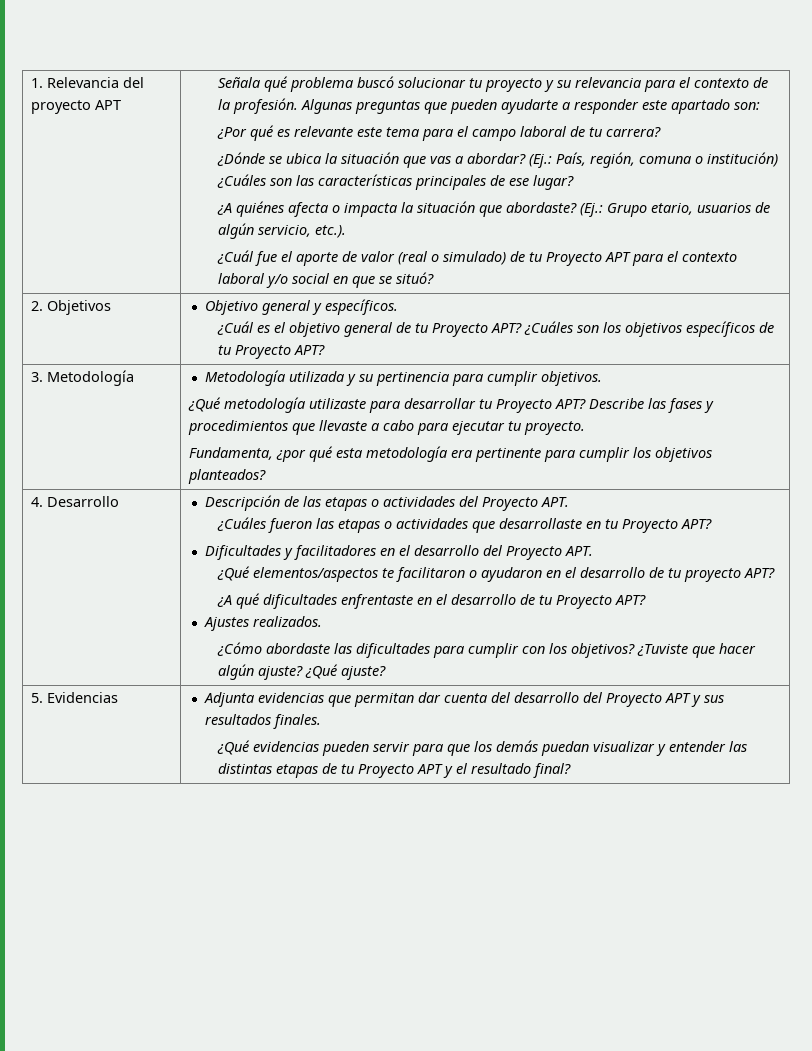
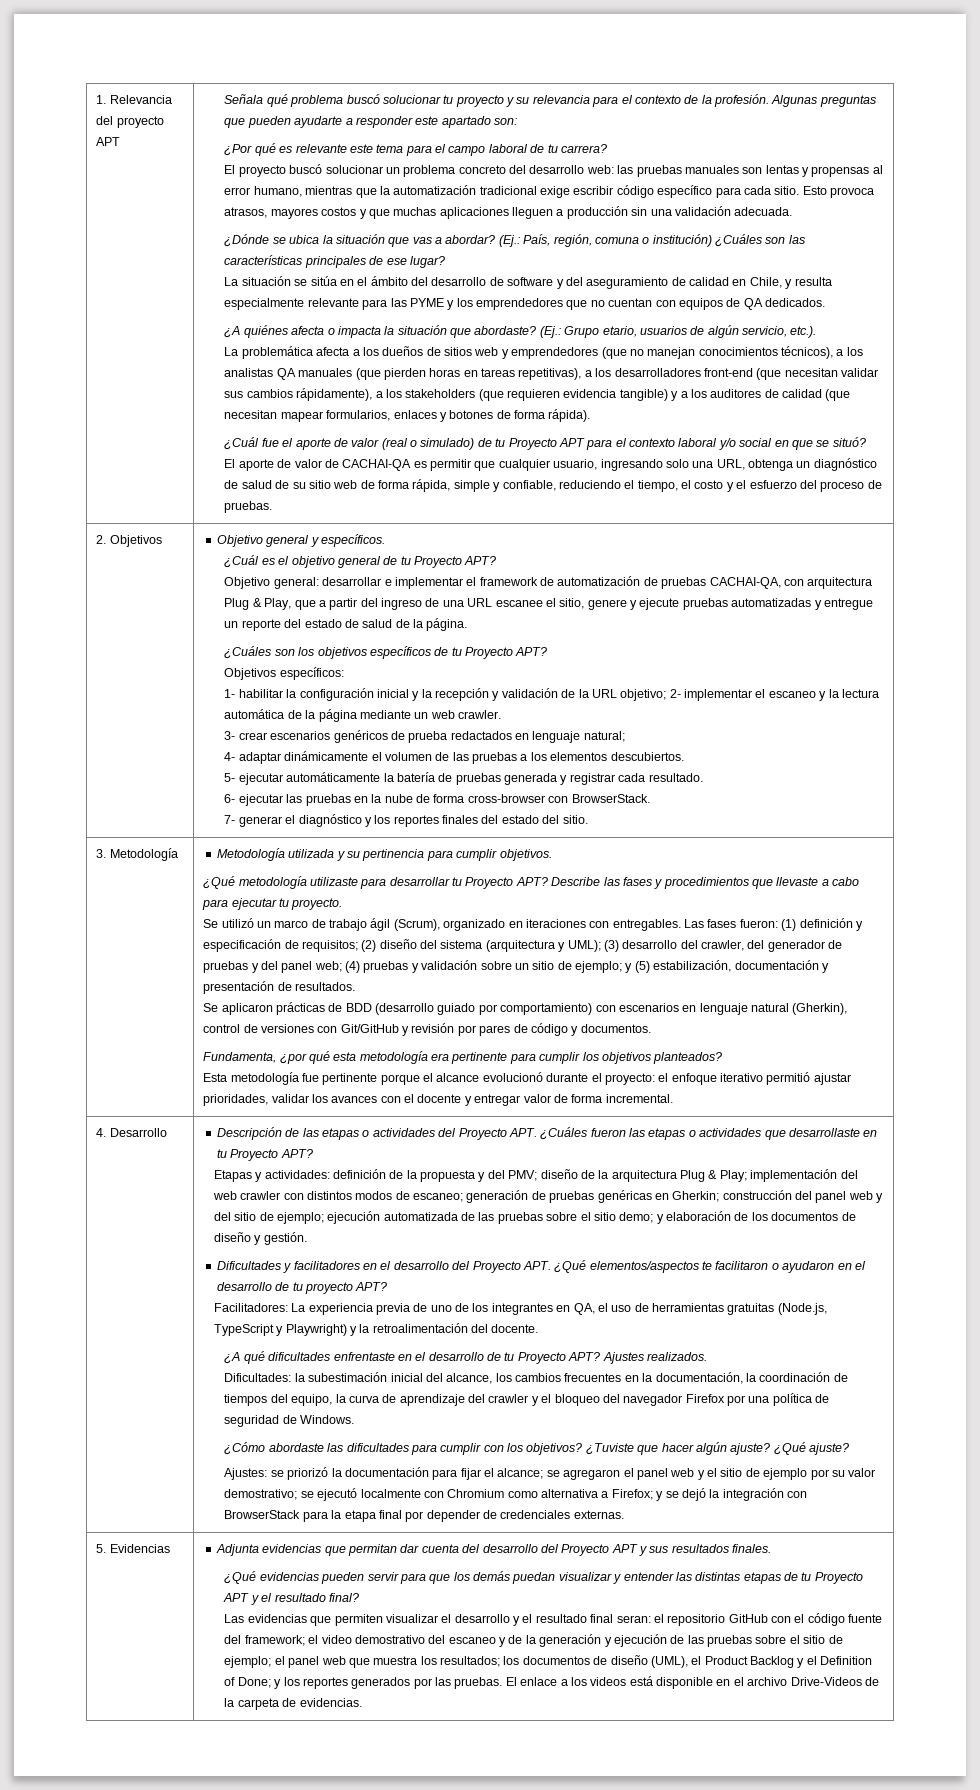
+ El proyecto buscó solucionar un problema concreto del desarrollo web: las pruebas manuales son lentas y propensas al error humano, mientras que la automatización tradicional exige escribir código específico para cada sitio. Esto provoca atrasos, mayores costos y que muchas aplicaciones lleguen a producción sin una validación adecuada.
+ La situación se sitúa en el ámbito del desarrollo de software y del aseguramiento de calidad en Chile, y resulta especialmente relevante para las PYME y los emprendedores que no cuentan con equipos de QA dedicados.
+ La problemática afecta a los dueños de sitios web y emprendedores (que no manejan conocimientos técnicos), a los analistas QA manuales (que pierden horas en tareas repetitivas), a los desarrolladores front-end (que necesitan validar sus cambios rápidamente), a los stakeholders (que requieren evidencia tangible) y a los auditores de calidad (que necesitan mapear formularios, enlaces y botones de forma rápida).
+ El aporte de valor de CACHAI-QA es permitir que cualquier usuario, ingresando solo una URL, obtenga un diagnóstico de salud de su sitio web de forma rápida, simple y confiable, reduciendo el tiempo, el costo y el esfuerzo del proceso de pruebas.
- ¿Cuál es el objetivo general de tu Proyecto APT? ¿Cuáles son los objetivos específicos de tu Proyecto APT?
+ ¿Cuál es el objetivo general de tu Proyecto APT?
+ Objetivo general: desarrollar e implementar el framework de automatización de pruebas CACHAI-QA, con arquitectura Plug & Play, que a partir del ingreso de una URL escanee el sitio, genere y ejecute pruebas automatizadas y entregue un reporte del estado de salud de la página.
+ ¿Cuáles son los objetivos específicos de tu Proyecto APT?
+ Objetivos específicos:
+ 1- habilitar la configuración inicial y la recepción y validación de la URL objetivo; 2- implementar el escaneo y la lectura automática de la página mediante un web crawler.
+ 3- crear escenarios genéricos de prueba redactados en lenguaje natural;
+ 4- adaptar dinámicamente el volumen de las pruebas a los elementos descubiertos.
+ 5- ejecutar automáticamente la batería de pruebas generada y registrar cada resultado.
+ 6- ejecutar las pruebas en la nube de forma cross-browser con BrowserStack.
+ 7- generar el diagnóstico y los reportes finales del estado del sitio.
+ Se utilizó un marco de trabajo ágil (Scrum), organizado en iteraciones con entregables. Las fases fueron: (1) definición y especificación de requisitos; (2) diseño del sistema (arquitectura y UML); (3) desarrollo del crawler, del generador de pruebas y del panel web; (4) pruebas y validación sobre un sitio de ejemplo; y (5) estabilización, documentación y presentación de resultados.
+ Se aplicaron prácticas de BDD (desarrollo guiado por comportamiento) con escenarios en lenguaje natural (Gherkin), control de versiones con Git/GitHub y revisión por pares de código y documentos.
+ Esta metodología fue pertinente porque el alcance evolucionó durante el proyecto: el enfoque iterativo permitió ajustar prioridades, validar los avances con el docente y entregar valor de forma incremental.
- Descripción de las etapas o actividades del Proyecto APT.
- ¿Cuáles fueron las etapas o actividades que desarrollaste en tu Proyecto APT?
+ Descripción de las etapas o actividades del Proyecto APT. ¿Cuáles fueron las etapas o actividades que desarrollaste en tu Proyecto APT?
+ Etapas y actividades: definición de la propuesta y del PMV; diseño de la arquitectura Plug & Play; implementación del web crawler con distintos modos de escaneo; generación de pruebas genéricas en Gherkin; construcción del panel web y del sitio de ejemplo; ejecución automatizada de las pruebas sobre el sitio demo; y elaboración de los documentos de diseño y gestión.
- Dificultades y facilitadores en el desarrollo del Proyecto APT.
- ¿Qué elementos/aspectos te facilitaron o ayudaron en el desarrollo de tu proyecto APT?
+ Dificultades y facilitadores en el desarrollo del Proyecto APT. ¿Qué elementos/aspectos te facilitaron o ayudaron en el desarrollo de tu proyecto APT?
+ Facilitadores: La experiencia previa de uno de los integrantes en QA, el uso de herramientas gratuitas (Node.js, TypeScript y Playwright) y la retroalimentación del docente.
- ¿A qué dificultades enfrentaste en el desarrollo de tu Proyecto APT?
- Ajustes realizados.
+ ¿A qué dificultades enfrentaste en el desarrollo de tu Proyecto APT? Ajustes realizados.
+ Dificultades: la subestimación inicial del alcance, los cambios frecuentes en la documentación, la coordinación de tiempos del equipo, la curva de aprendizaje del crawler y el bloqueo del navegador Firefox por una política de seguridad de Windows.
+ Ajustes: se priorizó la documentación para fijar el alcance; se agregaron el panel web y el sitio de ejemplo por su valor demostrativo; se ejecutó localmente con Chromium como alternativa a Firefox; y se dejó la integración con BrowserStack para la etapa final por depender de credenciales externas.
+ Las evidencias que permiten visualizar el desarrollo y el resultado final seran: el repositorio GitHub con el código fuente del framework; el video demostrativo del escaneo y de la generación y ejecución de las pruebas sobre el sitio de ejemplo; el panel web que muestra los resultados; los documentos de diseño (UML), el Product Backlog y el Definition of Done; y los reportes generados por las pruebas. El enlace a los videos está disponible en el archivo Drive-Videos de la carpeta de evidencias.

